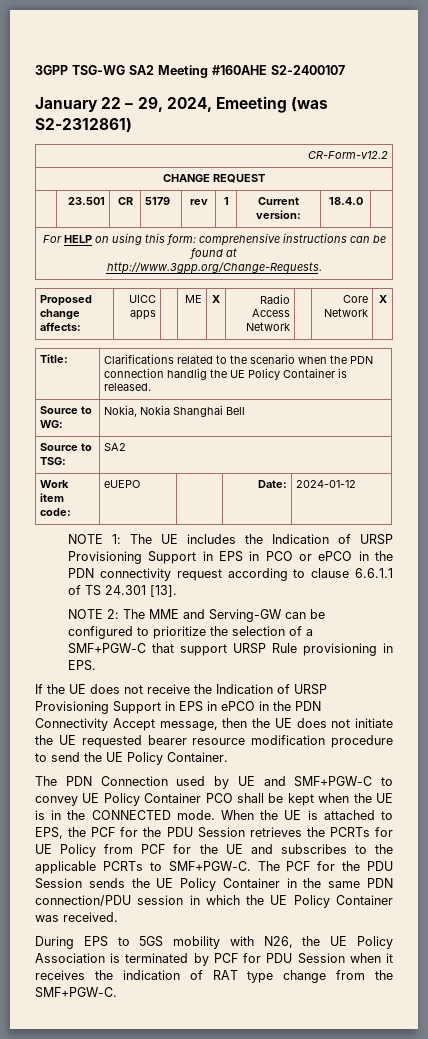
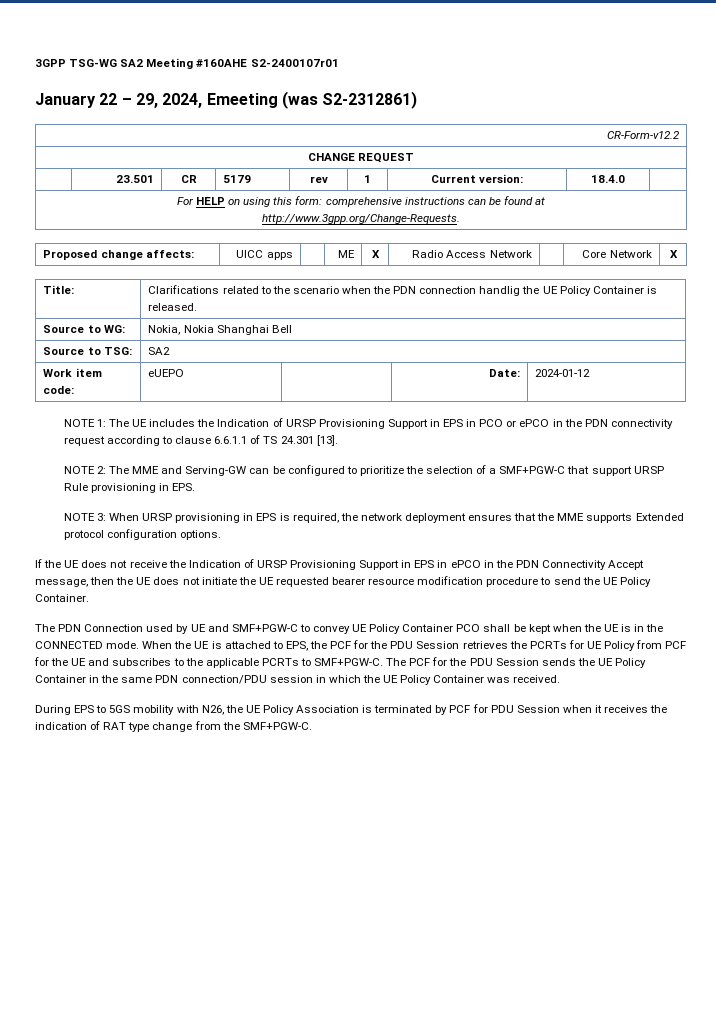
- 3GPP TSG-WG SA2 Meeting #160AHE S2-2400107
+ 3GPP TSG-WG SA2 Meeting #160AHE S2-2400107r01
+ NOTE 3: When URSP provisioning in EPS is required, the network deployment ensures that the MME supports Extended protocol configuration options.

